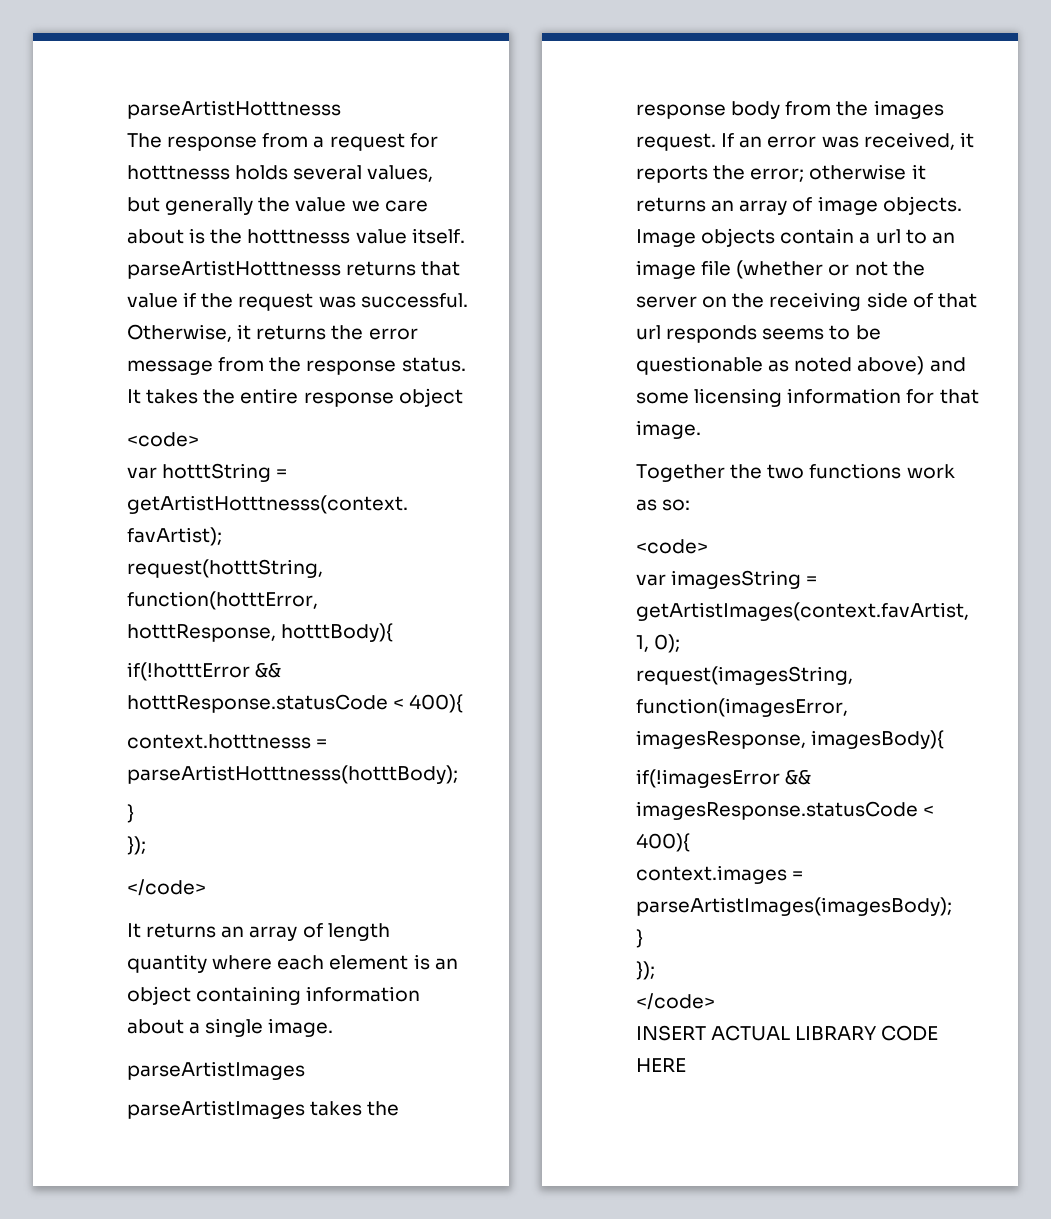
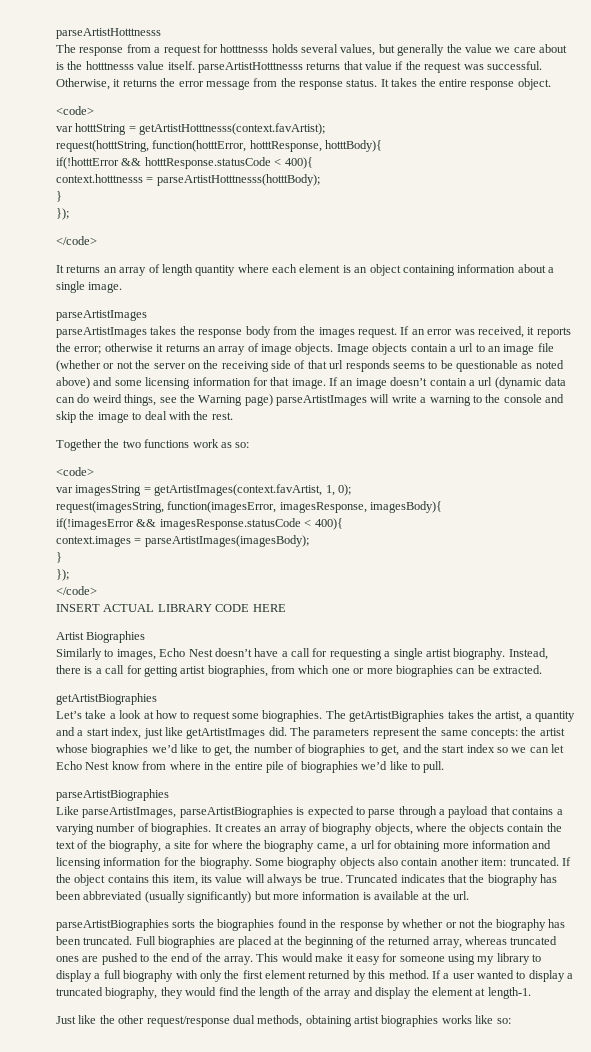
- It takes the entire response object
+ It takes the entire response object.
+ If an image doesn’t contain a url (dynamic data can do weird things, see the Warning page) parseArtistImages will write a warning to the console and skip the image to deal with the rest.
+ Artist Biographies
+ Similarly to images, Echo Nest doesn’t have a call for requesting a single artist biography. Instead, there is a call for getting artist biographies, from which one or more biographies can be extracted.
+ getArtistBiographies
+ Let’s take a look at how to request some biographies. The getArtistBigraphies takes the artist, a quantity and a start index, just like getArtistImages did. The parameters represent the same concepts: the artist whose biographies we’d like to get, the number of biographies to get, and the start index so we can let Echo Nest know from where in the entire pile of biographies we’d like to pull.
+ parseArtistBiographies
+ Like parseArtistImages, parseArtistBiographies is expected to parse through a payload that contains a varying number of biographies. It creates an array of biography objects, where the objects contain the text of the biography, a site for where the biography came, a url for obtaining more information and licensing information for the biography. Some biography objects also contain another item: truncated. If the object contains this item, its value will always be true. Truncated indicates that the biography has been abbreviated (usually significantly) but more information is available at the url.
+ parseArtistBiographies sorts the biographies found in the response by whether or not the biography has been truncated. Full biographies are placed at the beginning of the returned array, whereas truncated ones are pushed to the end of the array. This would make it easy for someone using my library to display a full biography with only the first element returned by this method. If a user wanted to display a truncated biography, they would find the length of the array and display the element at length-1.
+ Just like the other request/response dual methods, obtaining artist biographies works like so:

